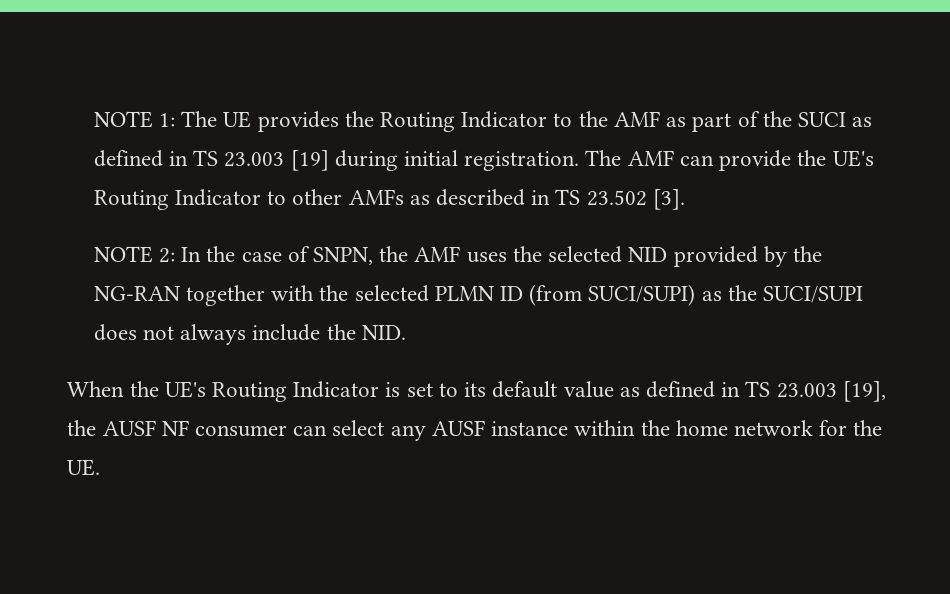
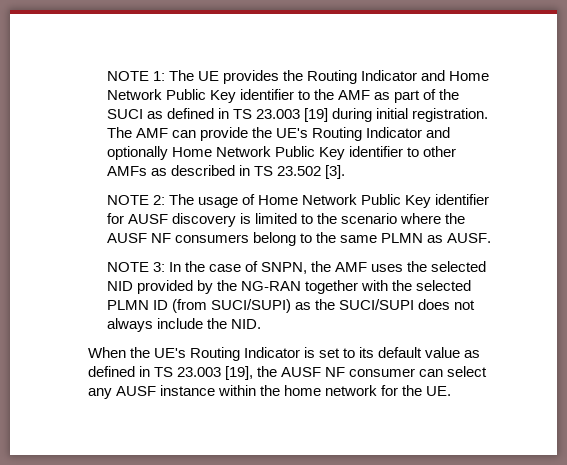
- NOTE 1: The UE provides the Routing Indicator to the AMF as part of the SUCI as defined in TS 23.003 [19] during initial registration.
+ NOTE 1: The UE provides the Routing Indicator and Home Network Public Key identifier to the AMF as part of the SUCI as defined in TS 23.003 [19] during initial registration.
- The AMF can provide the UE's Routing Indicator to other AMFs as described in TS 23.502 [3].
+ The AMF can provide the UE's Routing Indicator and optionally Home Network Public Key identifier to other AMFs as described in TS 23.502 [3].
- NOTE 2: In the case of SNPN, the AMF uses the selected NID provided by the NG-RAN together with the selected PLMN ID (from SUCI/SUPI) as the SUCI/SUPI does not always include the NID.
+ NOTE 2: The usage of Home Network Public Key identifier for AUSF discovery is limited to the scenario where the AUSF NF consumers belong to the same PLMN as AUSF.
+ NOTE 3: In the case of SNPN, the AMF uses the selected NID provided by the NG-RAN together with the selected PLMN ID (from SUCI/SUPI) as the SUCI/SUPI does not always include the NID.

